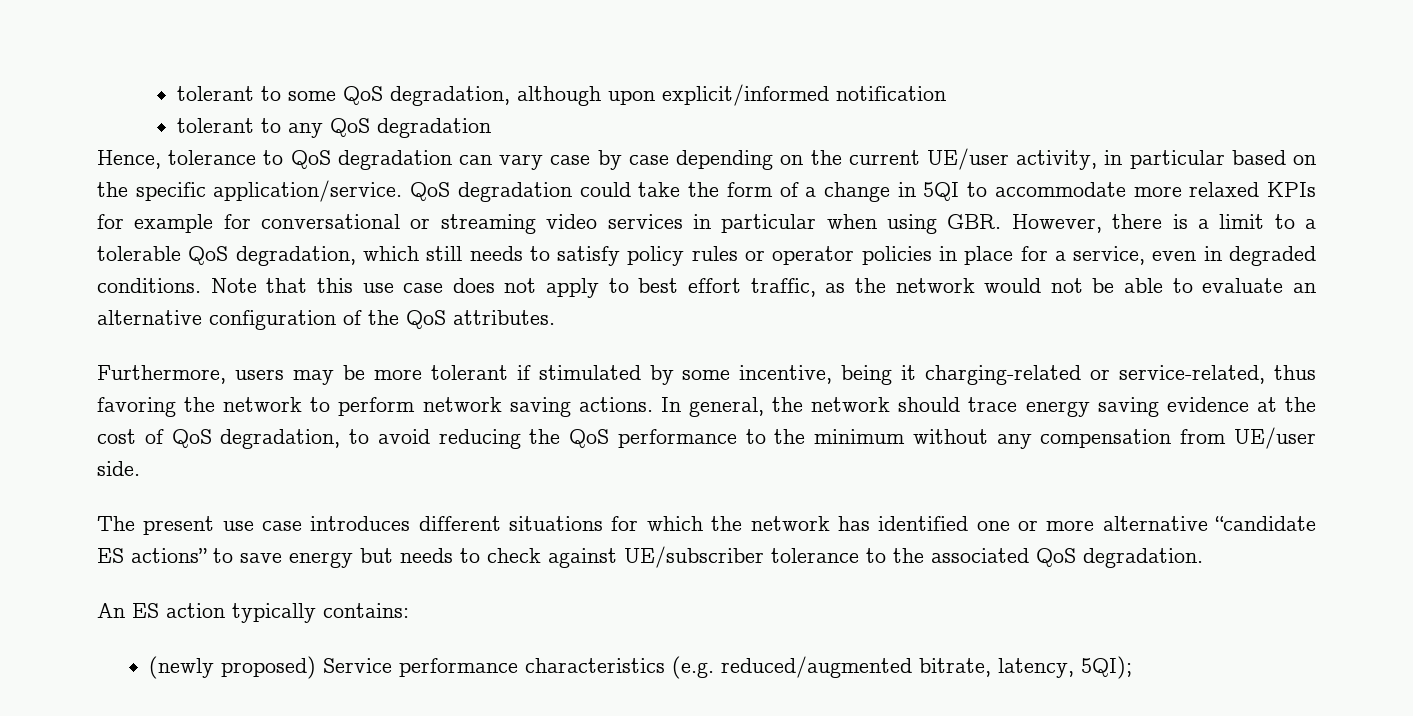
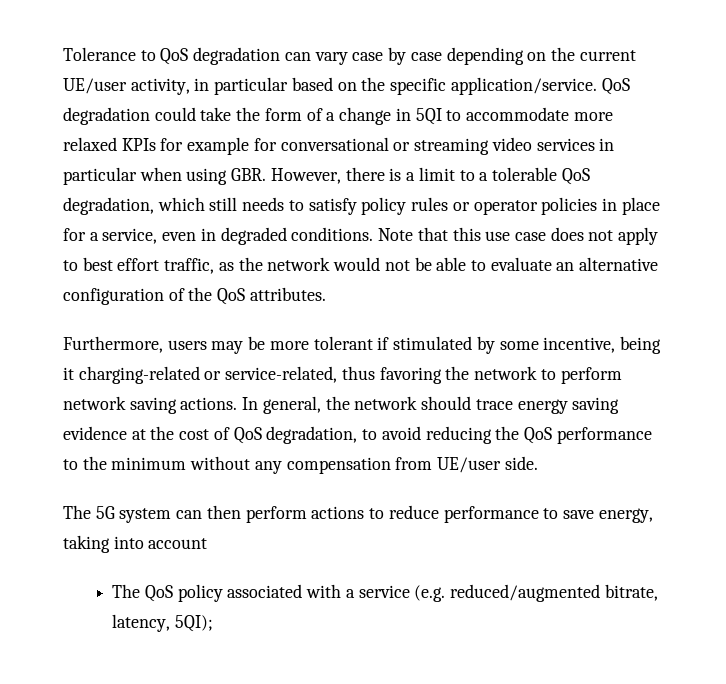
- tolerant to some QoS degradation, although upon explicit/informed notification
- tolerant to any QoS degradation
- Hence, tolerance to QoS degradation can vary case by case depending on the current UE/user activity, in particular based on the specific application/service.
+ Tolerance to QoS degradation can vary case by case depending on the current UE/user activity, in particular based on the specific application/service.
- The present use case introduces different situations for which the network has identified one or more alternative “candidate ES actions” to save energy but needs to check against UE/subscriber tolerance to the associated QoS degradation.
- An ES action typically contains:
- (newly proposed) Service performance characteristics (e.g. reduced/augmented bitrate, latency, 5QI);
+ The 5G system can then perform actions to reduce performance to save energy, taking into account
+ The QoS policy associated with a service (e.g. reduced/augmented bitrate, latency, 5QI);

